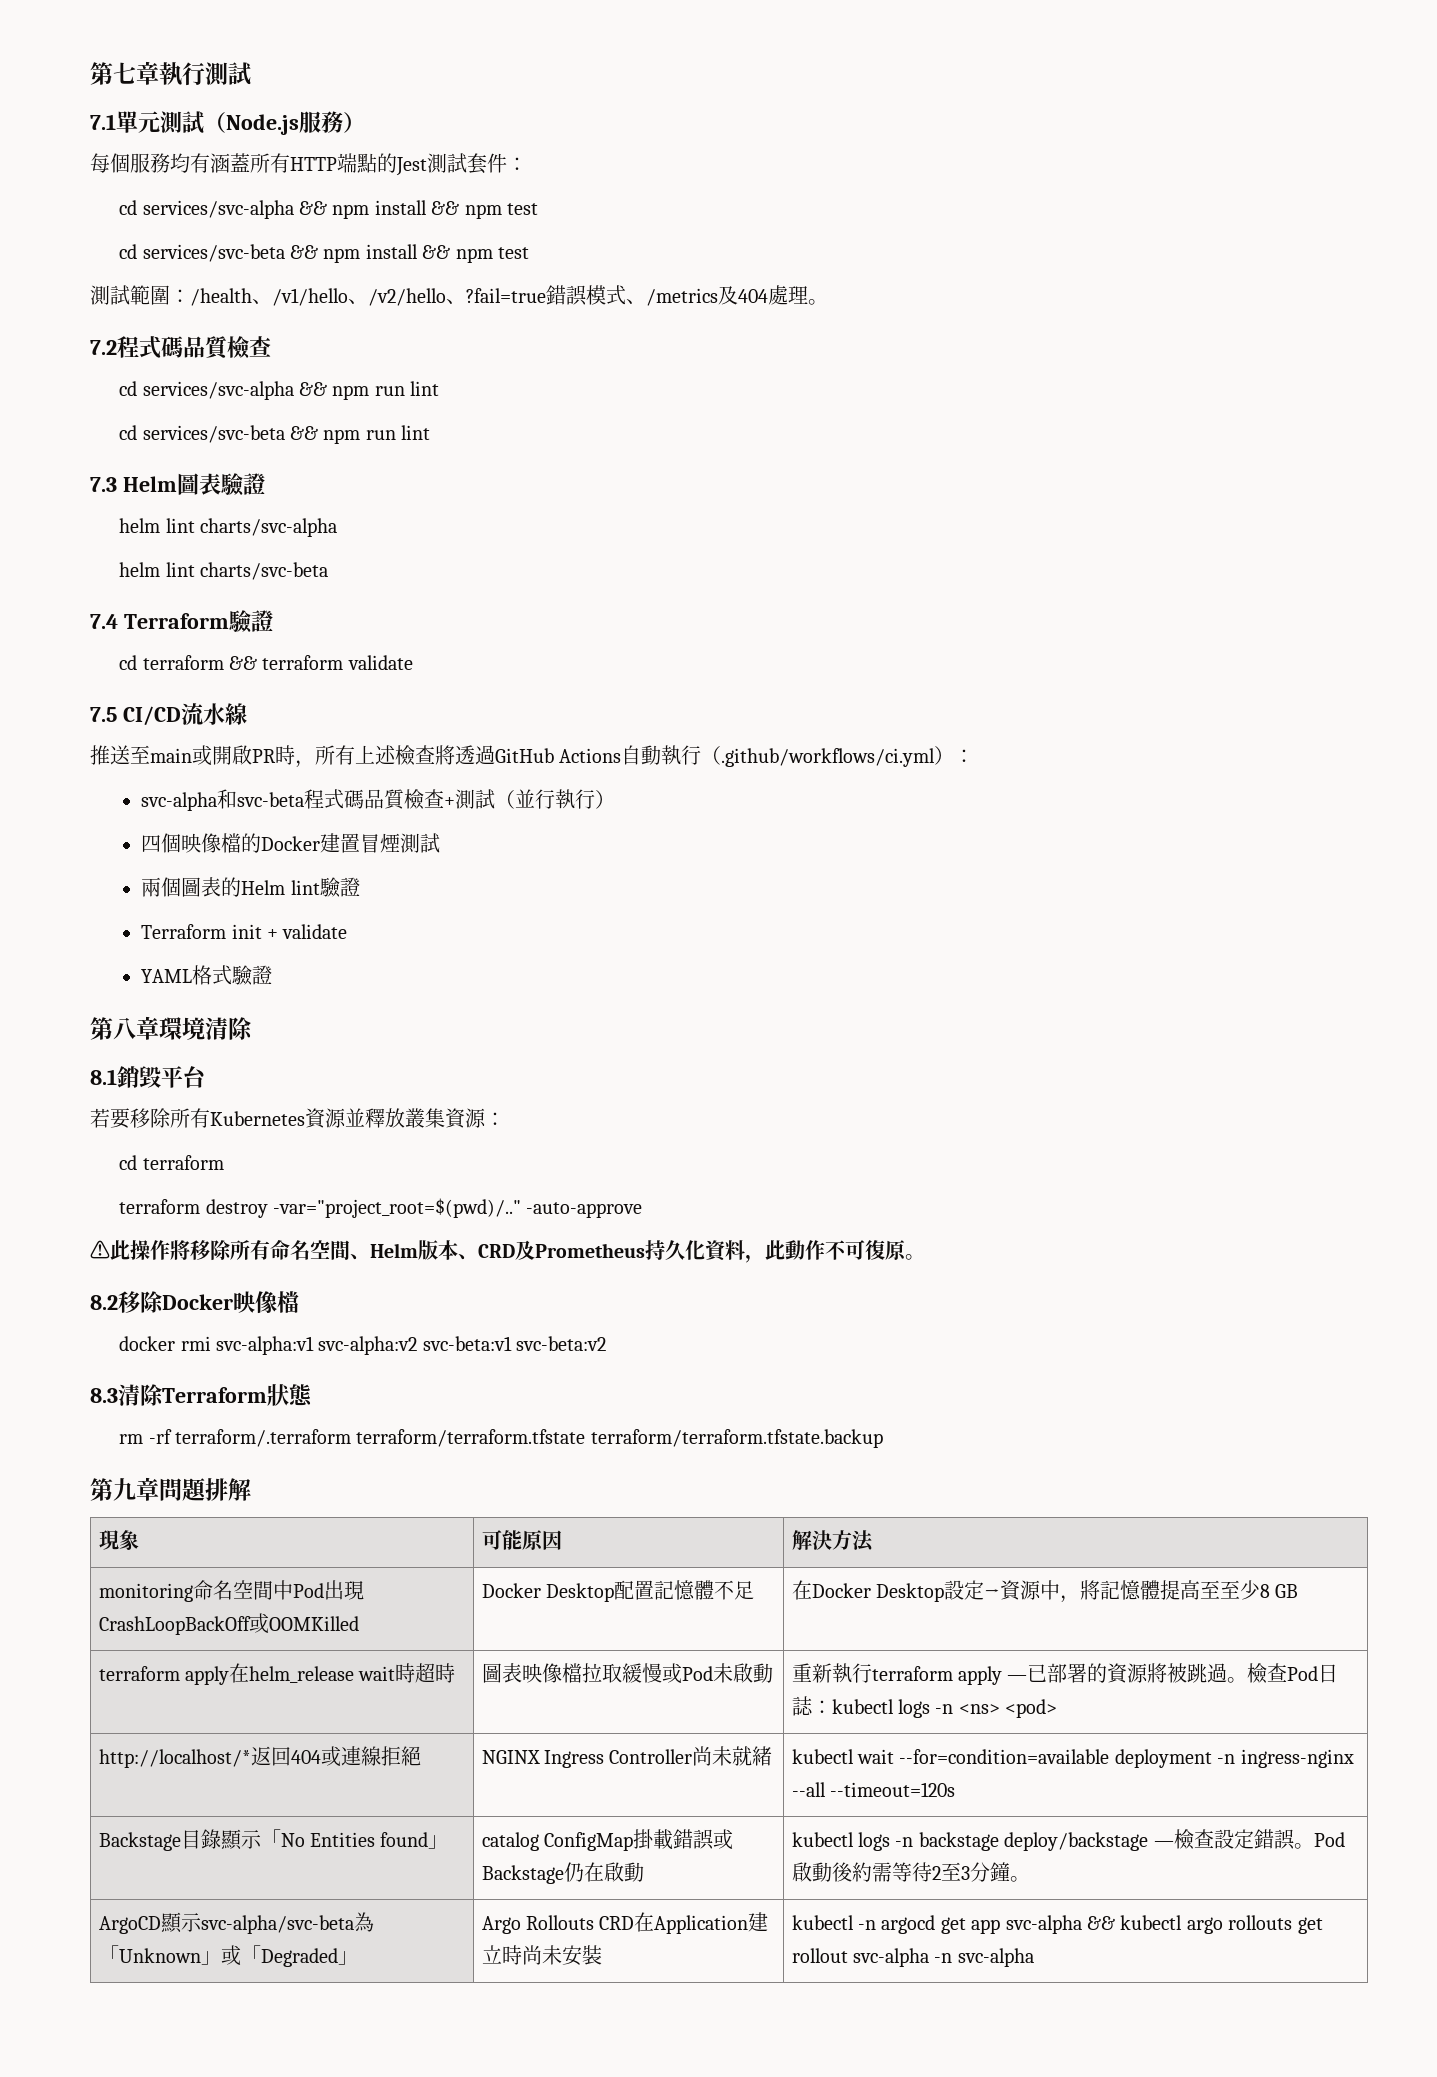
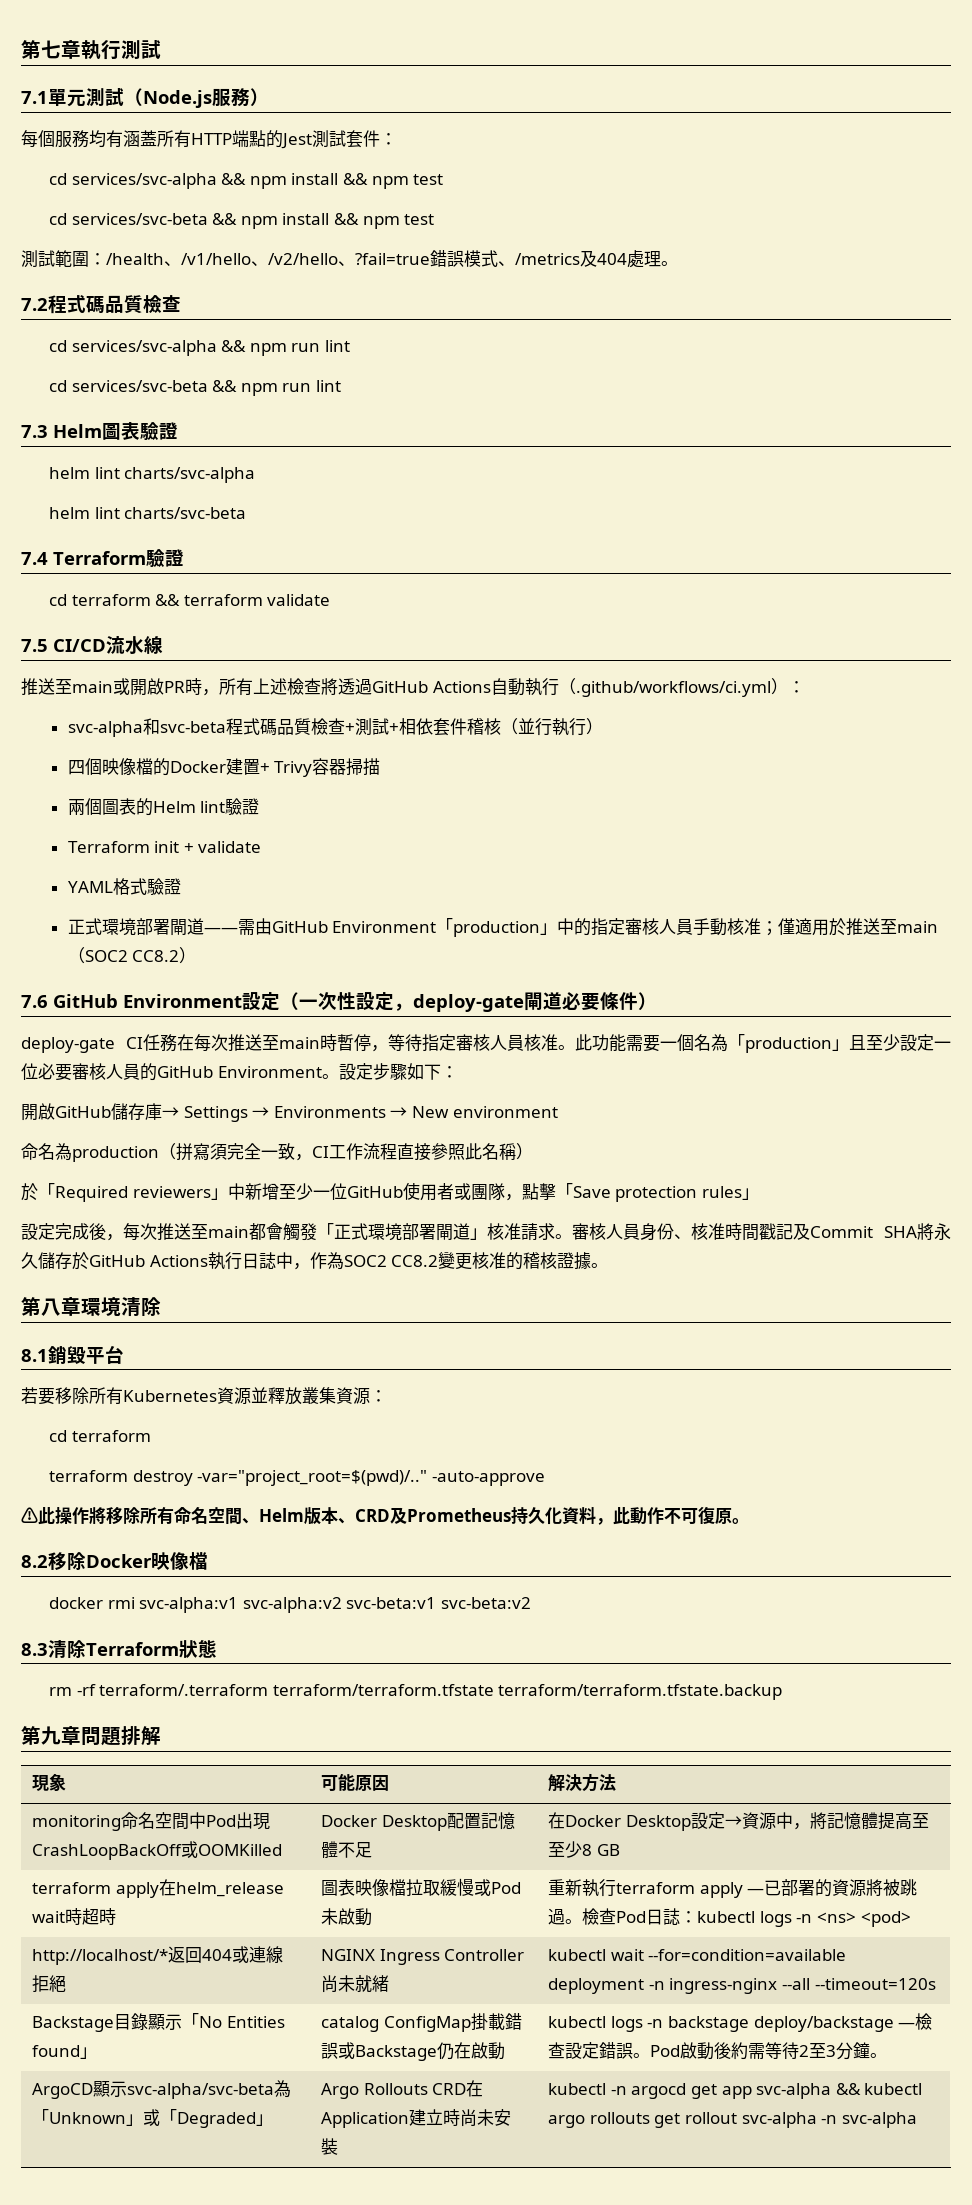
- svc-alpha和svc-beta程式碼品質檢查+測試（並行執行）
+ svc-alpha和svc-beta程式碼品質檢查+測試+相依套件稽核（並行執行）
- 四個映像檔的Docker建置冒煙測試
+ 四個映像檔的Docker建置+ Trivy容器掃描
+ 正式環境部署閘道——需由GitHub Environment「production」中的指定審核人員手動核准；僅適用於推送至main（SOC2 CC8.2）
+ 7.6 GitHub Environment設定（一次性設定，deploy-gate閘道必要條件）
+ deploy-gate CI任務在每次推送至main時暫停，等待指定審核人員核准。此功能需要一個名為「production」且至少設定一位必要審核人員的GitHub Environment。設定步驟如下：
+ 開啟GitHub儲存庫→ Settings → Environments → New environment
+ 命名為production（拼寫須完全一致，CI工作流程直接參照此名稱）
+ 於「Required reviewers」中新增至少一位GitHub使用者或團隊，點擊「Save protection rules」
+ 設定完成後，每次推送至main都會觸發「正式環境部署閘道」核准請求。審核人員身份、核准時間戳記及Commit SHA將永久儲存於GitHub Actions執行日誌中，作為SOC2 CC8.2變更核准的稽核證據。

